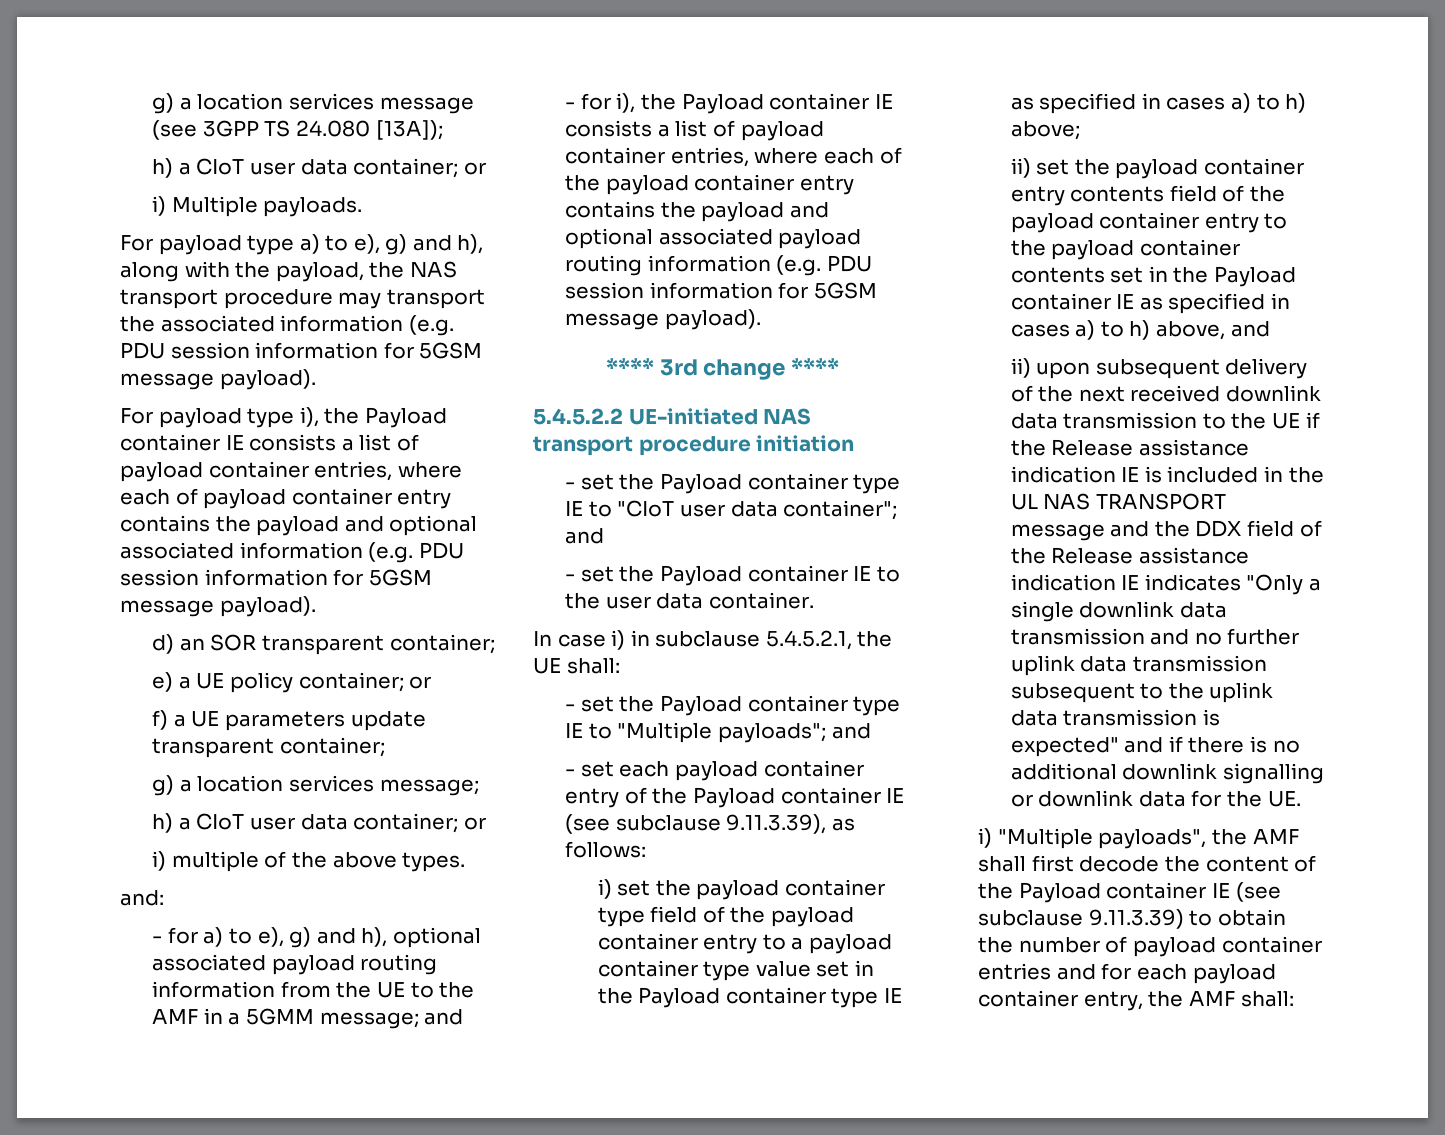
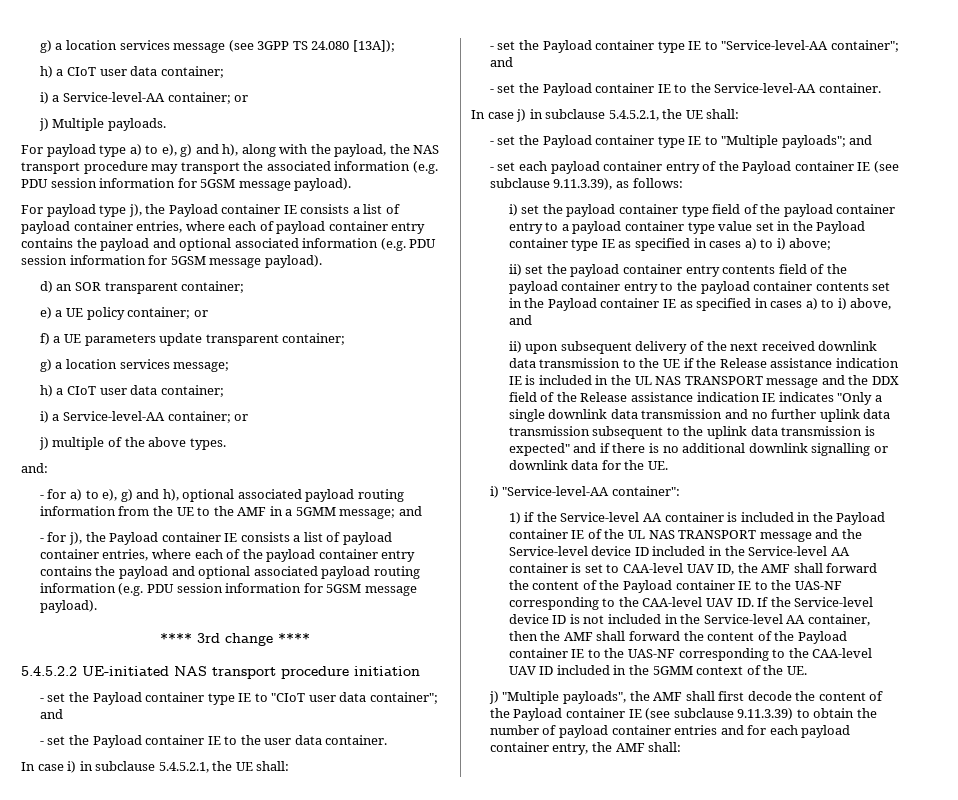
  g) a location services message (see 3GPP TS 24.080 [13A]);
- h) a CIoT user data container; or
- i) Multiple payloads.
+ h) a CIoT user data container;
+ i) a Service-level-AA container; or
+ j) Multiple payloads.
- For payload type i), the Payload container IE consists a list of payload container entries, where each of payload container entry contains the payload and optional associated information (e.g. PDU session information for 5GSM message payload).
+ For payload type j), the Payload container IE consists a list of payload container entries, where each of payload container entry contains the payload and optional associated information (e.g. PDU session information for 5GSM message payload).
  g) a location services message;
- h) a CIoT user data container; or
- i) multiple of the above types.
+ h) a CIoT user data container;
+ i) a Service-level-AA container; or
+ j) multiple of the above types.
- - for i), the Payload container IE consists a list of payload container entries, where each of the payload container entry contains the payload and optional associated payload routing information (e.g. PDU session information for 5GSM message payload).
+ - for j), the Payload container IE consists a list of payload container entries, where each of the payload container entry contains the payload and optional associated payload routing information (e.g. PDU session information for 5GSM message payload).
+ - set the Payload container type IE to "Service-level-AA container"; and
+ - set the Payload container IE to the Service-level-AA container.
+ In case j) in subclause 5.4.5.2.1, the UE shall:
- i) set the payload container type field of the payload container entry to a payload container type value set in the Payload container type IE as specified in cases a) to h) above;
+ i) set the payload container type field of the payload container entry to a payload container type value set in the Payload container type IE as specified in cases a) to i) above;
- ii) set the payload container entry contents field of the payload container entry to the payload container contents set in the Payload container IE as specified in cases a) to h) above, and
+ ii) set the payload container entry contents field of the payload container entry to the payload container contents set in the Payload container IE as specified in cases a) to i) above, and
- i) "Multiple payloads", the AMF shall first decode the content of the Payload container IE (see subclause 9.11.3.39) to obtain the number of payload container entries and for each payload container entry, the AMF shall:
+ i) "Service-level-AA container":
+ 1) if the Service-level AA container is included in the Payload container IE of the UL NAS TRANSPORT message and the Service-level device ID included in the Service-level AA container is set to CAA-level UAV ID, the AMF shall forward the content of the Payload container IE to the UAS-NF corresponding to the CAA-level UAV ID. If the Service-level device ID is not included in the Service-level AA container, then the AMF shall forward the content of the Payload container IE to the UAS-NF corresponding to the CAA-level UAV ID included in the 5GMM context of the UE.
+ j) "Multiple payloads", the AMF shall first decode the content of the Payload container IE (see subclause 9.11.3.39) to obtain the number of payload container entries and for each payload container entry, the AMF shall:

